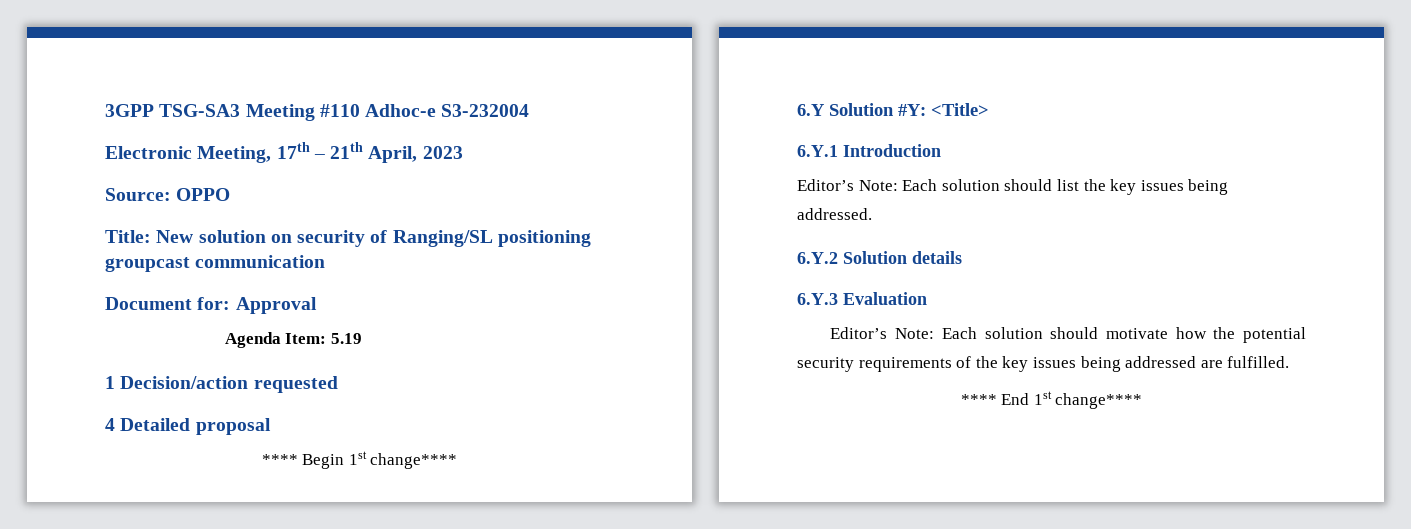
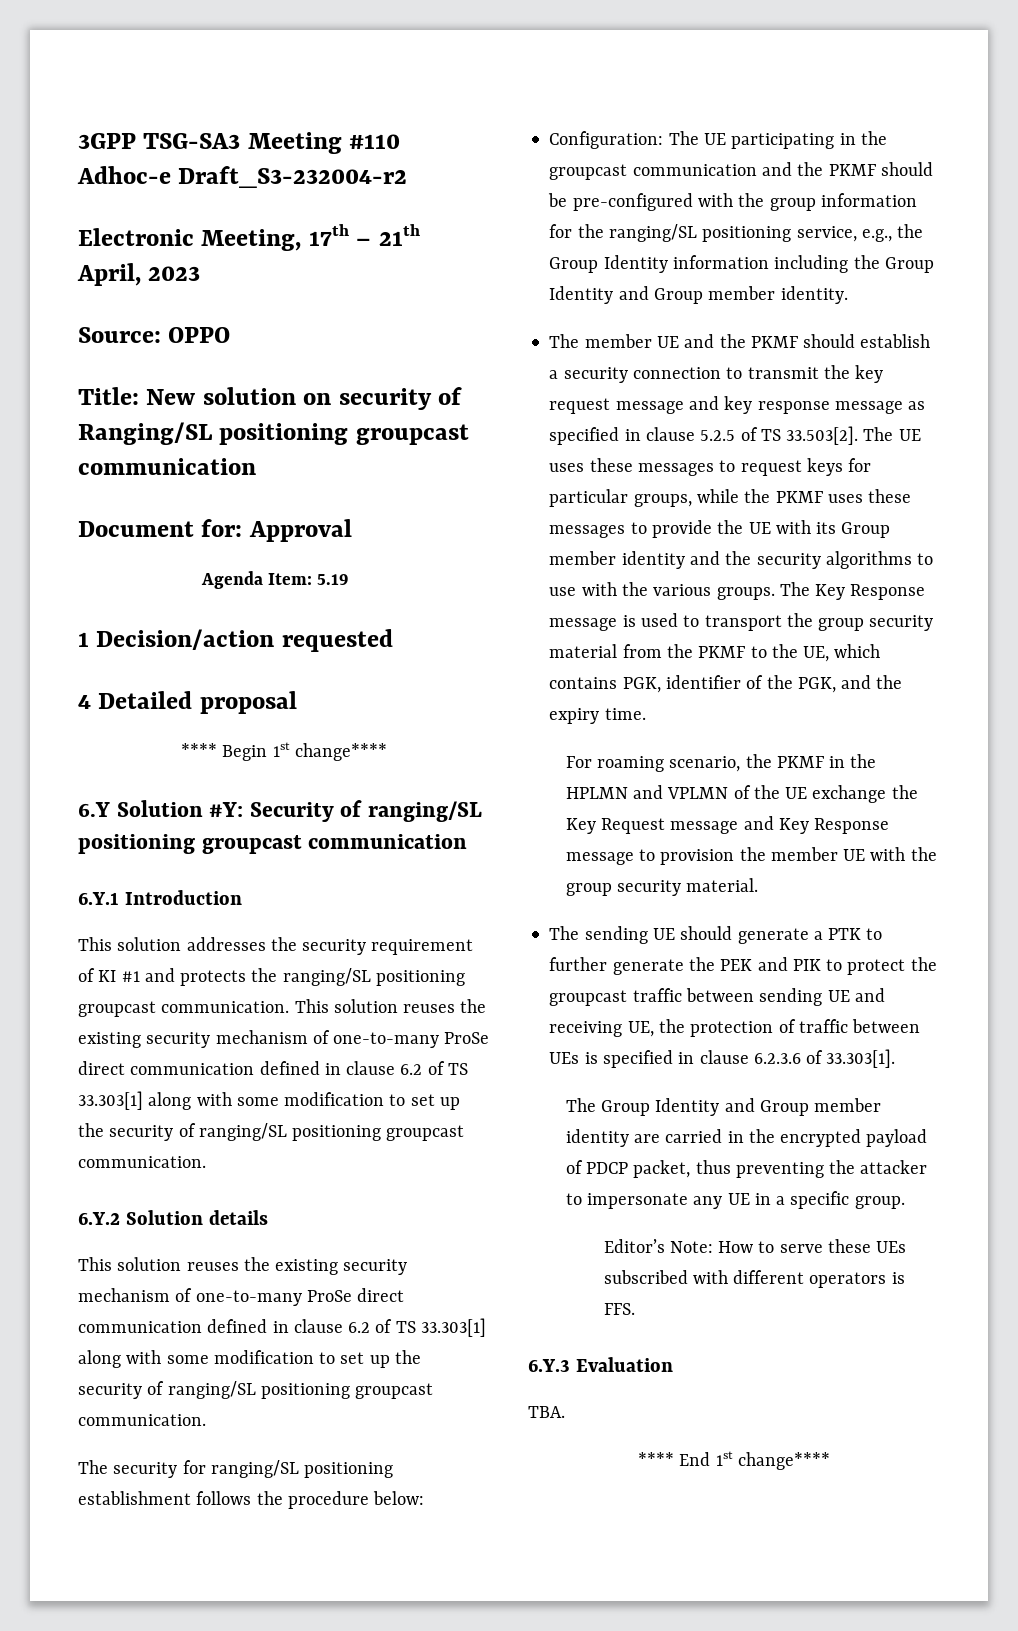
- 3GPP TSG-SA3 Meeting #110 Adhoc-e S3-232004
+ 3GPP TSG-SA3 Meeting #110 Adhoc-e Draft_S3-232004-r2
- 6.Y Solution #Y: <Title>
+ 6.Y Solution #Y: Security of ranging/SL positioning groupcast communication
  6.Y.1 Introduction
- Editor’s Note: Each solution should list the key issues being addressed.
+ This solution addresses the security requirement of KI #1 and protects the ranging/SL positioning groupcast communication. This solution reuses the existing security mechanism of one-to-many ProSe direct communication defined in clause 6.2 of TS 33.303[1] along with some modification to set up the security of ranging/SL positioning groupcast communication.
  6.Y.2 Solution details
+ This solution reuses the existing security mechanism of one-to-many ProSe direct communication defined in clause 6.2 of TS 33.303[1] along with some modification to set up the security of ranging/SL positioning groupcast communication.
+ The security for ranging/SL positioning establishment follows the procedure below:
+ Configuration: The UE participating in the groupcast communication and the PKMF should be pre-configured with the group information for the ranging/SL positioning service, e.g., the Group Identity information including the Group Identity and Group member identity.
+ The member UE and the PKMF should establish a security connection to transmit the key request message and key response message as specified in clause 5.2.5 of TS 33.503[2]. The UE uses these messages to request keys for particular groups, while the PKMF uses these messages to provide the UE with its Group member identity and the security algorithms to use with the various groups. The Key Response message is used to transport the group security material from the PKMF to the UE, which contains PGK, identifier of the PGK, and the expiry time.
+ For roaming scenario, the PKMF in the HPLMN and VPLMN of the UE exchange the Key Request message and Key Response message to provision the member UE with the group security material.
+ The sending UE should generate a PTK to further generate the PEK and PIK to protect the groupcast traffic between sending UE and receiving UE, the protection of traffic between UEs is specified in clause 6.2.3.6 of 33.303[1].
+ The Group Identity and Group member identity are carried in the encrypted payload of PDCP packet, thus preventing the attacker to impersonate any UE in a specific group.
+ Editor’s Note: How to serve these UEs subscribed with different operators is FFS.
  6.Y.3 Evaluation
- Editor’s Note: Each solution should motivate how the potential security requirements of the key issues being addressed are fulfilled.
+ TBA.

